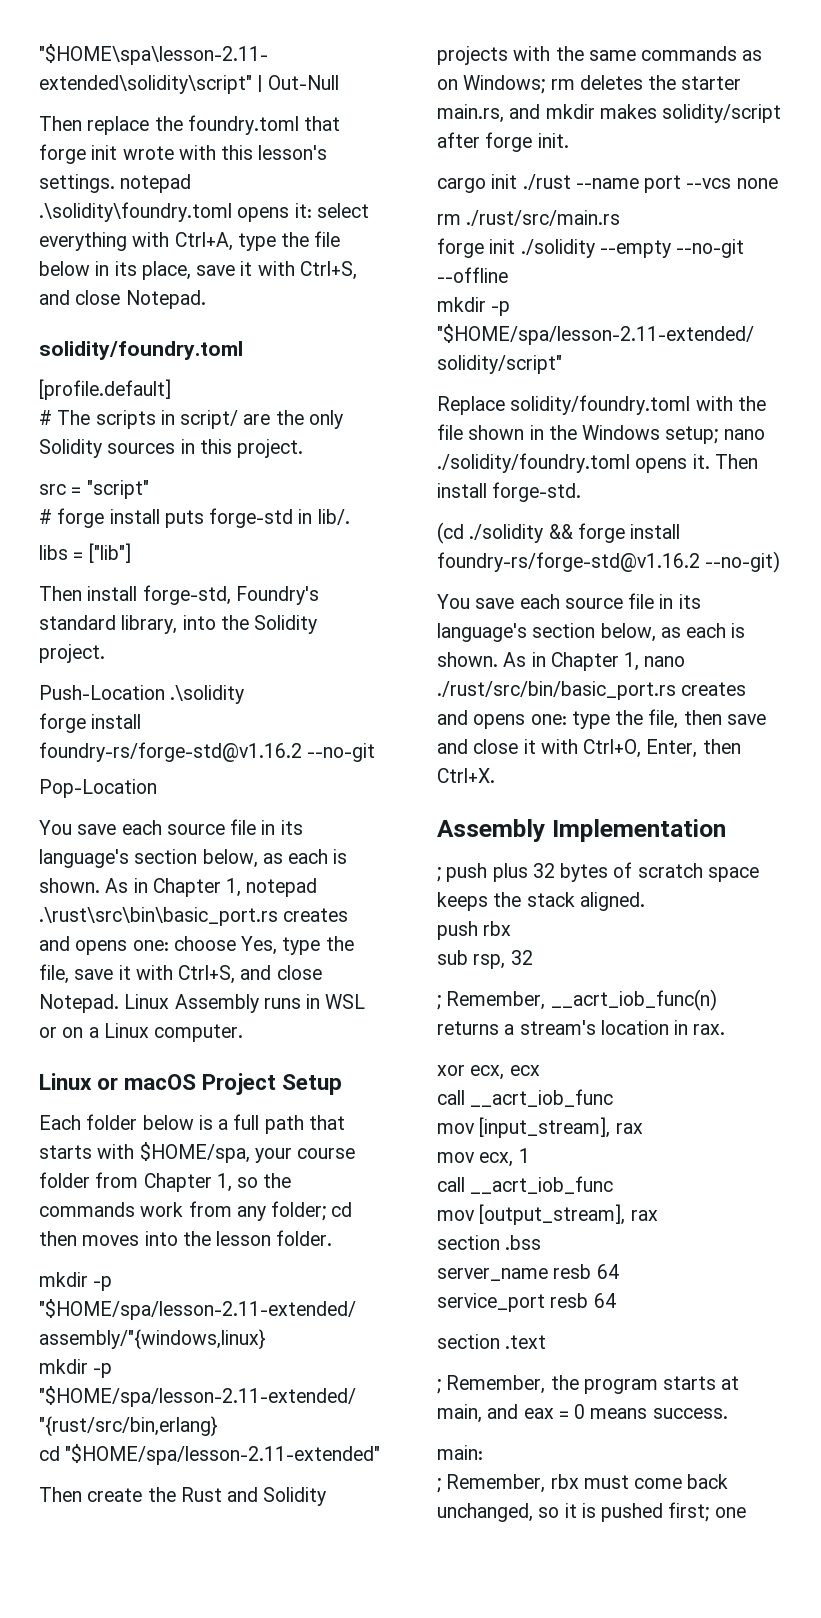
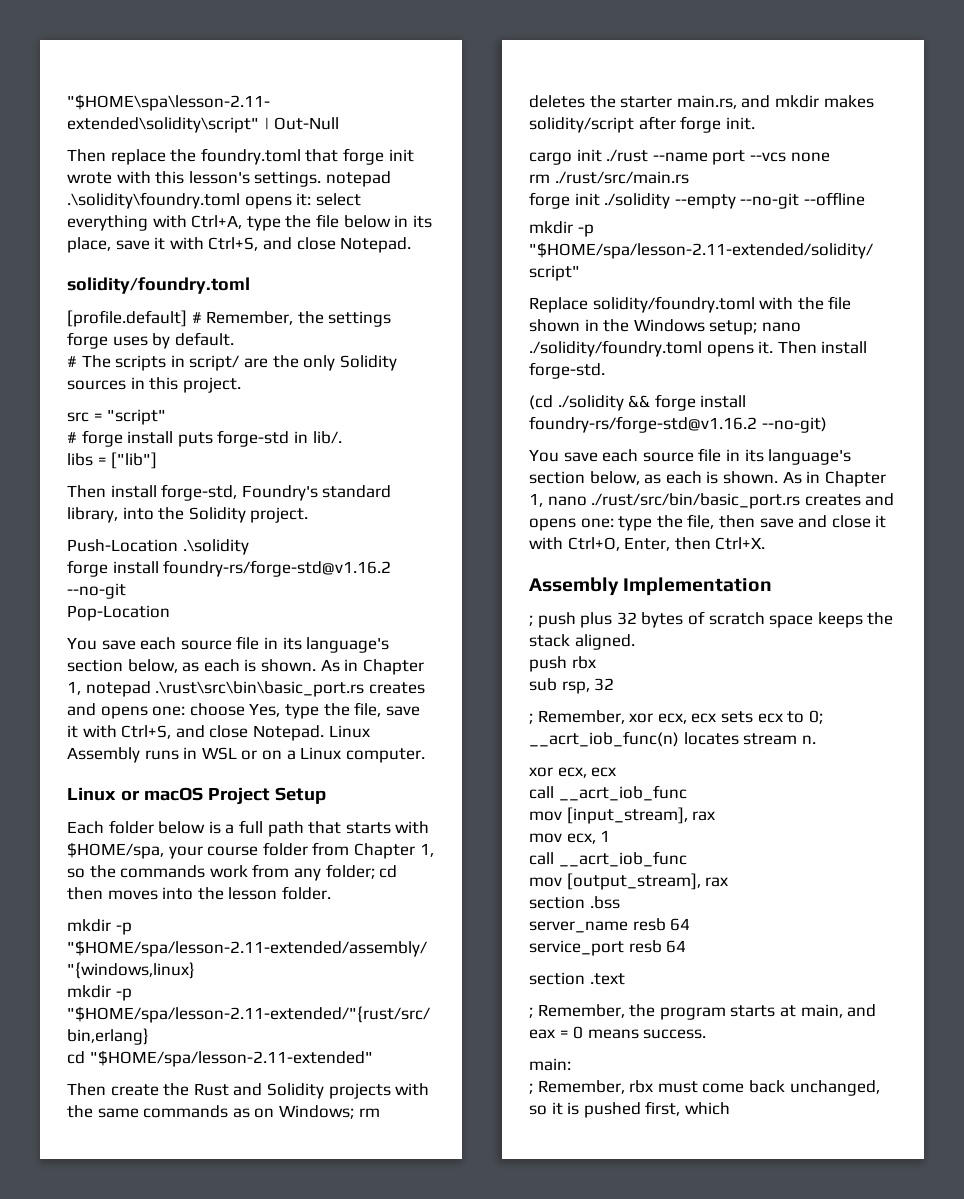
- [profile.default]
+ [profile.default] # Remember, the settings forge uses by default.
- ; Remember, __acrt_iob_func(n) returns a stream's location in rax.
+ ; Remember, xor ecx, ecx sets ecx to 0; __acrt_iob_func(n) locates stream n.
- ; Remember, rbx must come back unchanged, so it is pushed first; one
+ ; Remember, rbx must come back unchanged, so it is pushed first, which

